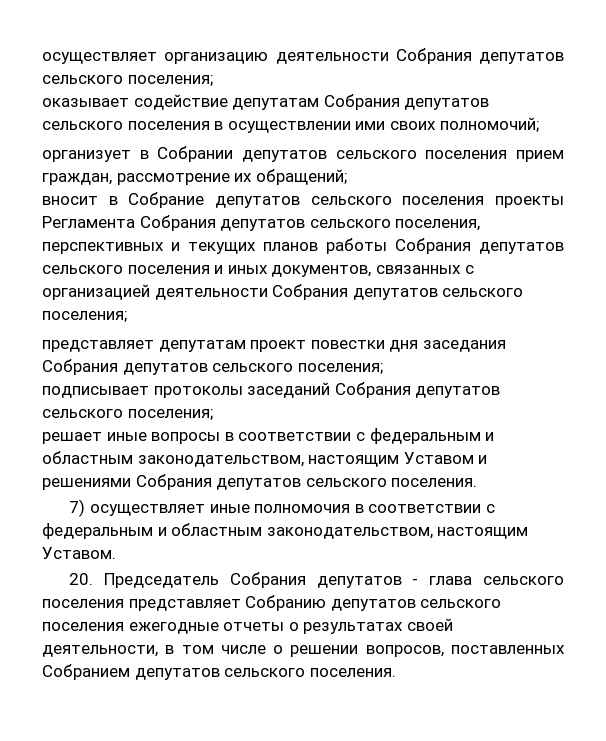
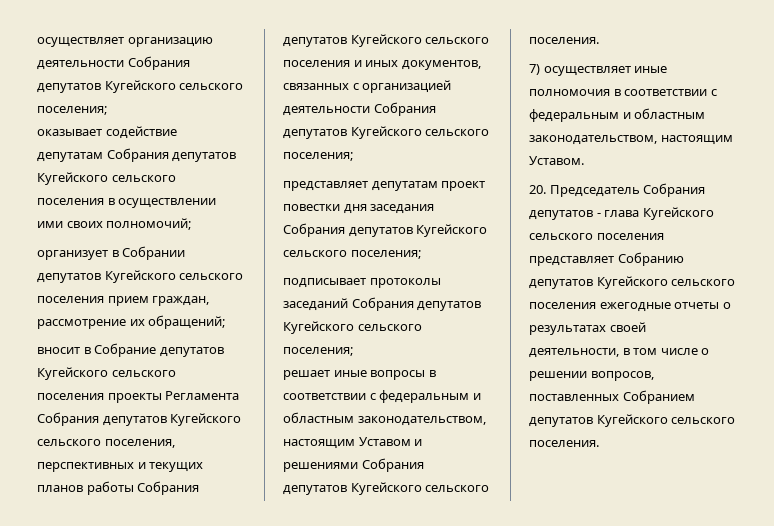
- осуществляет организацию деятельности Собрания депутатов сельского поселения;
+ осуществляет организацию деятельности Собрания депутатов Кугейского сельского поселения;
- оказывает содействие депутатам Собрания депутатов сельского поселения в осуществлении ими своих полномочий;
+ оказывает содействие депутатам Собрания депутатов Кугейского сельского поселения в осуществлении ими своих полномочий;
- организует в Собрании депутатов сельского поселения прием граждан, рассмотрение их обращений;
+ организует в Собрании депутатов Кугейского сельского поселения прием граждан, рассмотрение их обращений;
- вносит в Собрание депутатов сельского поселения проекты Регламента Собрания депутатов сельского поселения, перспективных и текущих планов работы Собрания депутатов сельского поселения и иных документов, связанных с организацией деятельности Собрания депутатов сельского поселения;
+ вносит в Собрание депутатов Кугейского сельского поселения проекты Регламента Собрания депутатов Кугейского сельского поселения, перспективных и текущих планов работы Собрания депутатов Кугейского сельского поселения и иных документов, связанных с организацией деятельности Собрания депутатов Кугейского сельского поселения;
- представляет депутатам проект повестки дня заседания Собрания депутатов сельского поселения;
+ представляет депутатам проект повестки дня заседания Собрания депутатов Кугейского сельского поселения;
- подписывает протоколы заседаний Собрания депутатов сельского поселения;
+ подписывает протоколы заседаний Собрания депутатов Кугейского сельского поселения;
- решает иные вопросы в соответствии с федеральным и областным законодательством, настоящим Уставом и решениями Собрания депутатов сельского поселения.
+ решает иные вопросы в соответствии с федеральным и областным законодательством, настоящим Уставом и решениями Собрания депутатов Кугейского сельского поселения.
- 20. Председатель Собрания депутатов - глава сельского поселения представляет Собранию депутатов сельского поселения ежегодные отчеты о результатах своей деятельности, в том числе о решении вопросов, поставленных Собранием депутатов сельского поселения.
+ 20. Председатель Собрания депутатов - глава Кугейского сельского поселения представляет Собранию депутатов Кугейского сельского поселения ежегодные отчеты о результатах своей деятельности, в том числе о решении вопросов, поставленных Собранием депутатов Кугейского сельского поселения.

